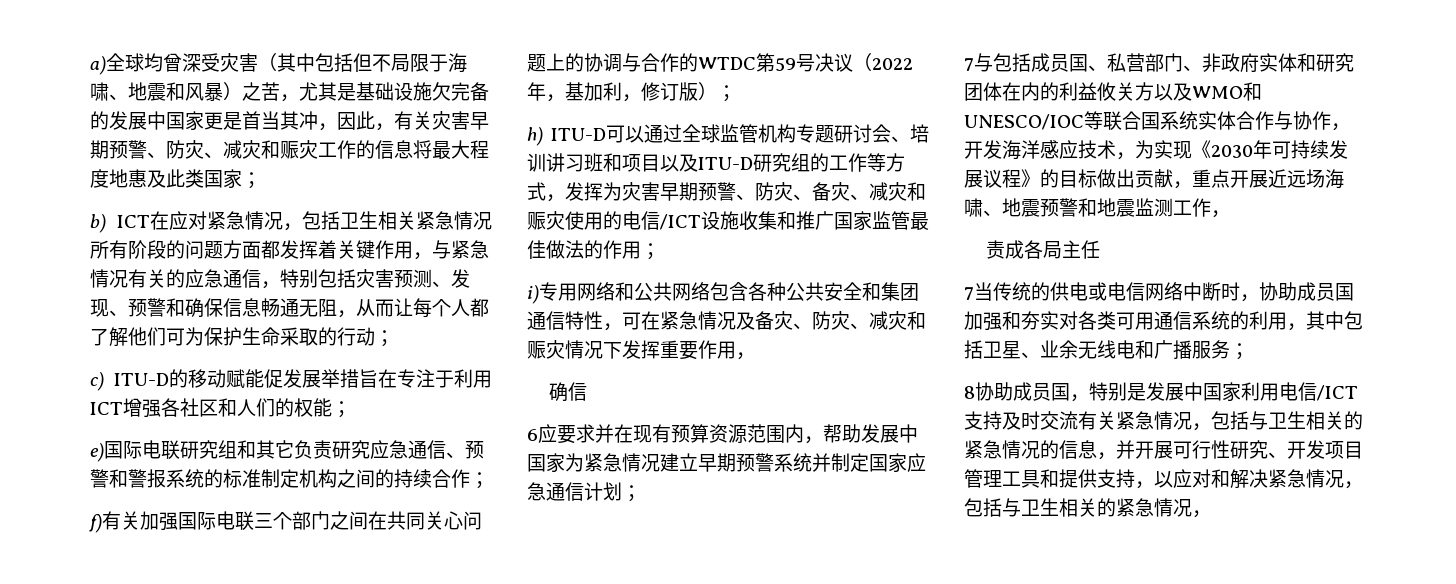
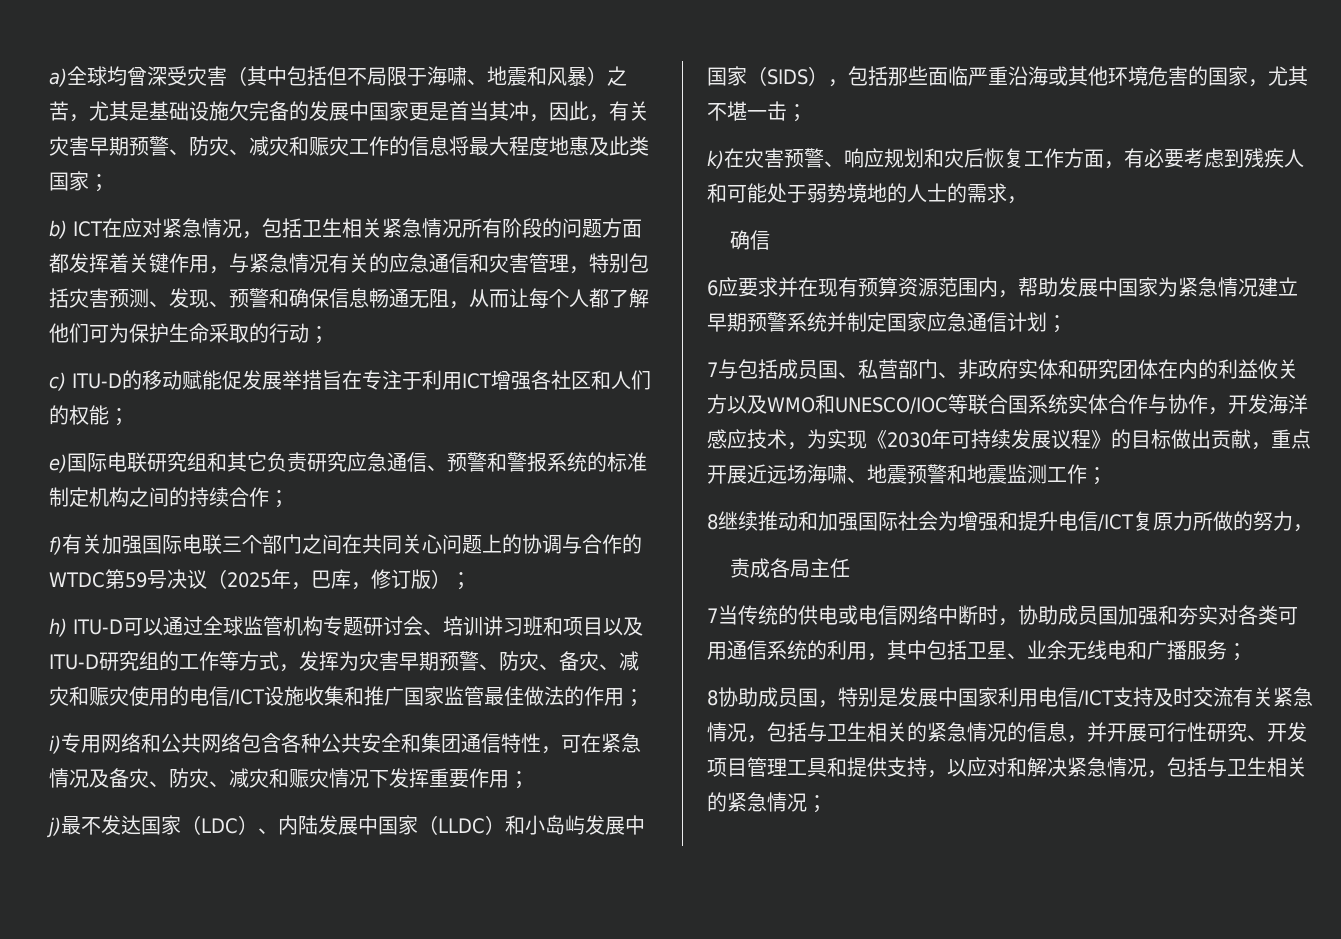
- b) ICT在应对紧急情况，包括卫生相关紧急情况所有阶段的问题方面都发挥着关键作用，与紧急情况有关的应急通信，特别包括灾害预测、发现、预警和确保信息畅通无阻，从而让每个人都了解他们可为保护生命采取的行动；
+ b) ICT在应对紧急情况，包括卫生相关紧急情况所有阶段的问题方面都发挥着关键作用，与紧急情况有关的应急通信和灾害管理，特别包括灾害预测、发现、预警和确保信息畅通无阻，从而让每个人都了解他们可为保护生命采取的行动；
- f)有关加强国际电联三个部门之间在共同关心问题上的协调与合作的WTDC第59号决议（2022年，基加利，修订版）；
+ f)有关加强国际电联三个部门之间在共同关心问题上的协调与合作的WTDC第59号决议（2025年，巴库，修订版）；
- i)专用网络和公共网络包含各种公共安全和集团通信特性，可在紧急情况及备灾、防灾、减灾和赈灾情况下发挥重要作用，
+ i)专用网络和公共网络包含各种公共安全和集团通信特性，可在紧急情况及备灾、防灾、减灾和赈灾情况下发挥重要作用；
+ j)最不发达国家（LDC）、内陆发展中国家（LLDC）和小岛屿发展中国家（SIDS），包括那些面临严重沿海或其他环境危害的国家，尤其不堪一击；
+ k)在灾害预警、响应规划和灾后恢复工作方面，有必要考虑到残疾人和可能处于弱势境地的人士的需求，
- 7与包括成员国、私营部门、非政府实体和研究团体在内的利益攸关方以及WMO和UNESCO/IOC等联合国系统实体合作与协作，开发海洋感应技术，为实现《2030年可持续发展议程》的目标做出贡献，重点开展近远场海啸、地震预警和地震监测工作，
+ 7与包括成员国、私营部门、非政府实体和研究团体在内的利益攸关方以及WMO和UNESCO/IOC等联合国系统实体合作与协作，开发海洋感应技术，为实现《2030年可持续发展议程》的目标做出贡献，重点开展近远场海啸、地震预警和地震监测工作；
+ 8继续推动和加强国际社会为增强和提升电信/ICT复原力所做的努力，
- 8协助成员国，特别是发展中国家利用电信/ICT支持及时交流有关紧急情况，包括与卫生相关的紧急情况的信息，并开展可行性研究、开发项目管理工具和提供支持，以应对和解决紧急情况，包括与卫生相关的紧急情况，
+ 8协助成员国，特别是发展中国家利用电信/ICT支持及时交流有关紧急情况，包括与卫生相关的紧急情况的信息，并开展可行性研究、开发项目管理工具和提供支持，以应对和解决紧急情况，包括与卫生相关的紧急情况；

